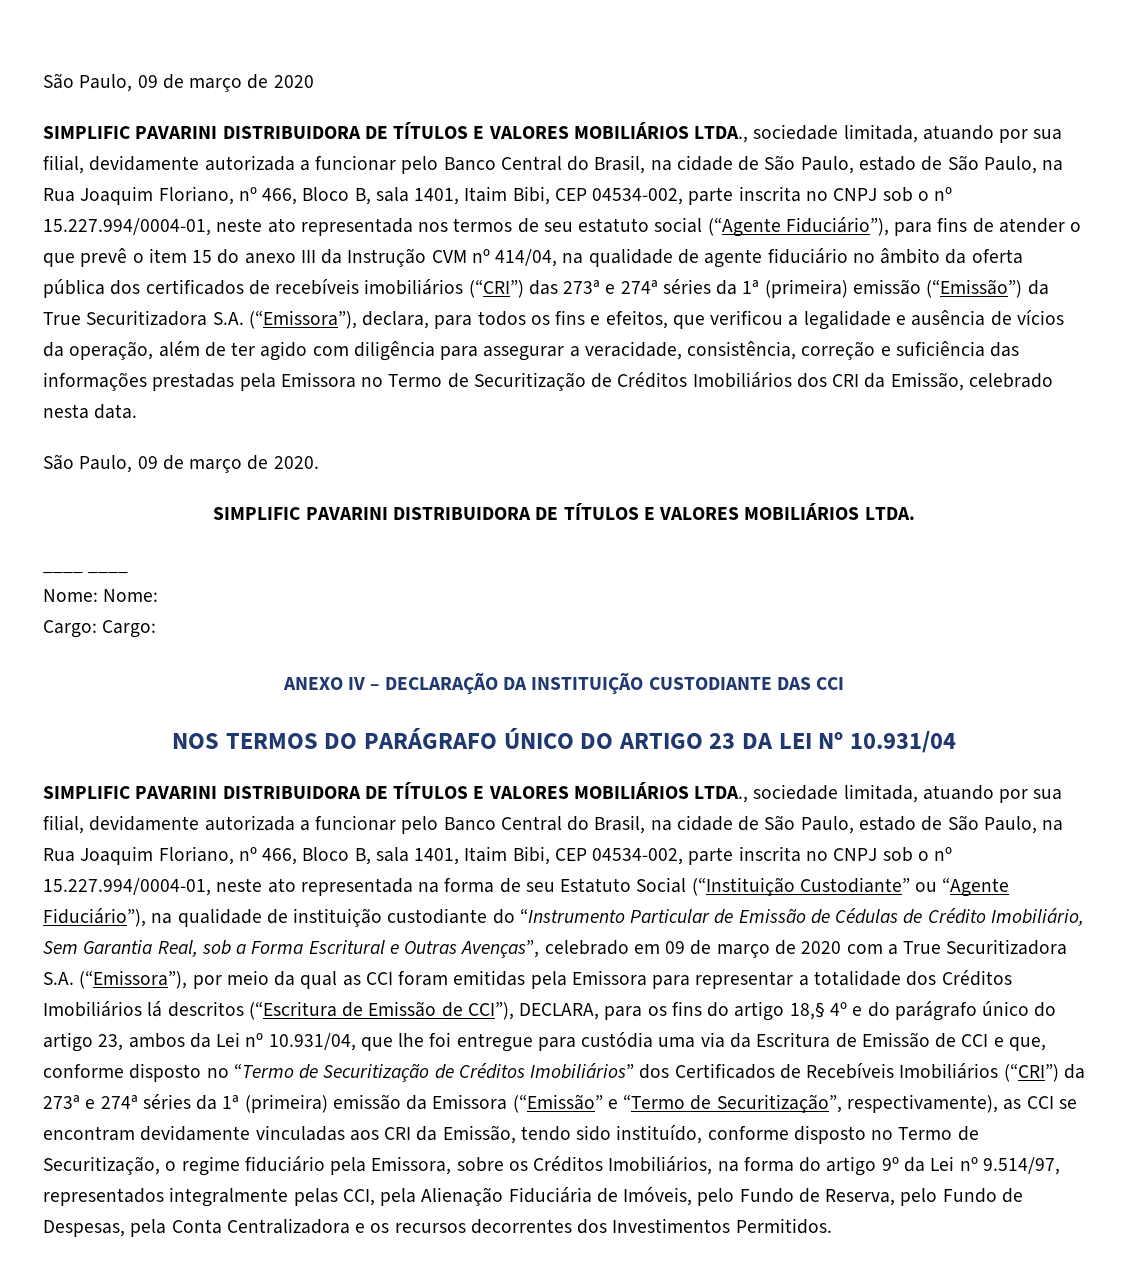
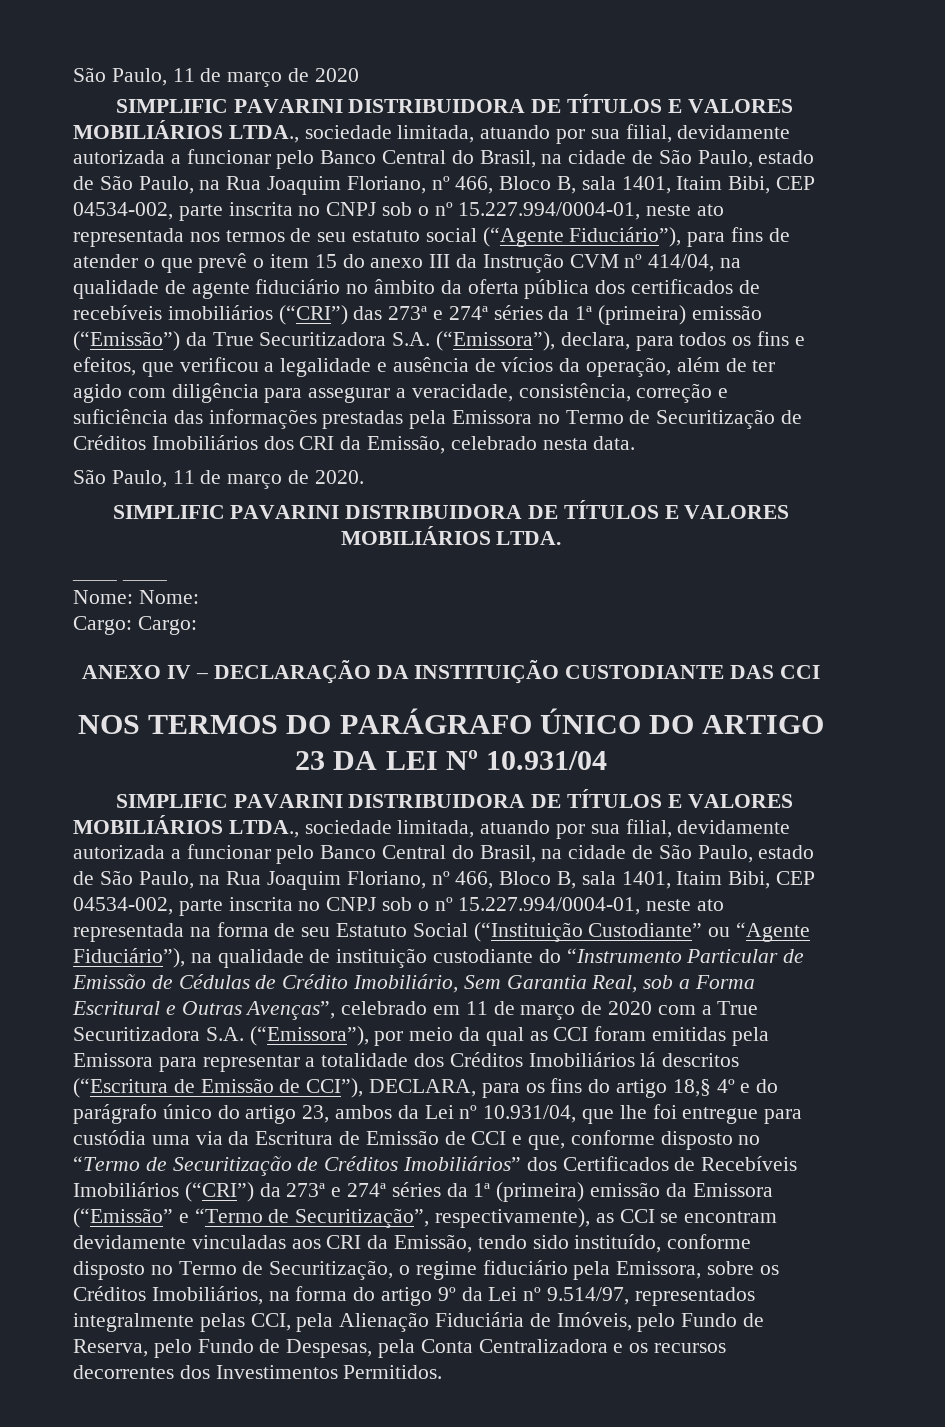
- São Paulo, 09 de março de 2020
+ São Paulo, 11 de março de 2020
- São Paulo, 09 de março de 2020.
+ São Paulo, 11 de março de 2020.
- SIMPLIFIC PAVARINI DISTRIBUIDORA DE TÍTULOS E VALORES MOBILIÁRIOS LTDA., sociedade limitada, atuando por sua filial, devidamente autorizada a funcionar pelo Banco Central do Brasil, na cidade de São Paulo, estado de São Paulo, na Rua Joaquim Floriano, nº 466, Bloco B, sala 1401, Itaim Bibi, CEP 04534-002, parte inscrita no CNPJ sob o nº 15.227.994/0004-01, neste ato representada na forma de seu Estatuto Social (“Instituição Custodiante” ou “Agente Fiduciário”), na qualidade de instituição custodiante do “Instrumento Particular de Emissão de Cédulas de Crédito Imobiliário, Sem Garantia Real, sob a Forma Escritural e Outras Avenças”, celebrado em 09 de março de 2020 com a True Securitizadora S.A. (“Emissora”), por meio da qual as CCI foram emitidas pela Emissora para representar a totalidade dos Créditos Imobiliários lá descritos (“Escritura de Emissão de CCI”), DECLARA, para os fins do artigo 18,§ 4º e do parágrafo único do artigo 23, ambos da Lei nº 10.931/04, que lhe foi entregue para custódia uma via da Escritura de Emissão de CCI e que, conforme disposto no “Termo de Securitização de Créditos Imobiliários” dos Certificados de Recebíveis Imobiliários (“CRI”) da 273ª e 274ª séries da 1ª (primeira) emissão da Emissora (“Emissão” e “Termo de Securitização”, respectivamente), as CCI se encontram devidamente vinculadas aos CRI da Emissão, tendo sido instituído, conforme disposto no Termo de Securitização, o regime fiduciário pela Emissora, sobre os Créditos Imobiliários, na forma do artigo 9º da Lei nº 9.514/97, representados integralmente pelas CCI, pela Alienação Fiduciária de Imóveis, pelo Fundo de Reserva, pelo Fundo de Despesas, pela Conta Centralizadora e os recursos decorrentes dos Investimentos Permitidos.
+ SIMPLIFIC PAVARINI DISTRIBUIDORA DE TÍTULOS E VALORES MOBILIÁRIOS LTDA., sociedade limitada, atuando por sua filial, devidamente autorizada a funcionar pelo Banco Central do Brasil, na cidade de São Paulo, estado de São Paulo, na Rua Joaquim Floriano, nº 466, Bloco B, sala 1401, Itaim Bibi, CEP 04534-002, parte inscrita no CNPJ sob o nº 15.227.994/0004-01, neste ato representada na forma de seu Estatuto Social (“Instituição Custodiante” ou “Agente Fiduciário”), na qualidade de instituição custodiante do “Instrumento Particular de Emissão de Cédulas de Crédito Imobiliário, Sem Garantia Real, sob a Forma Escritural e Outras Avenças”, celebrado em 11 de março de 2020 com a True Securitizadora S.A. (“Emissora”), por meio da qual as CCI foram emitidas pela Emissora para representar a totalidade dos Créditos Imobiliários lá descritos (“Escritura de Emissão de CCI”), DECLARA, para os fins do artigo 18,§ 4º e do parágrafo único do artigo 23, ambos da Lei nº 10.931/04, que lhe foi entregue para custódia uma via da Escritura de Emissão de CCI e que, conforme disposto no “Termo de Securitização de Créditos Imobiliários” dos Certificados de Recebíveis Imobiliários (“CRI”) da 273ª e 274ª séries da 1ª (primeira) emissão da Emissora (“Emissão” e “Termo de Securitização”, respectivamente), as CCI se encontram devidamente vinculadas aos CRI da Emissão, tendo sido instituído, conforme disposto no Termo de Securitização, o regime fiduciário pela Emissora, sobre os Créditos Imobiliários, na forma do artigo 9º da Lei nº 9.514/97, representados integralmente pelas CCI, pela Alienação Fiduciária de Imóveis, pelo Fundo de Reserva, pelo Fundo de Despesas, pela Conta Centralizadora e os recursos decorrentes dos Investimentos Permitidos.

